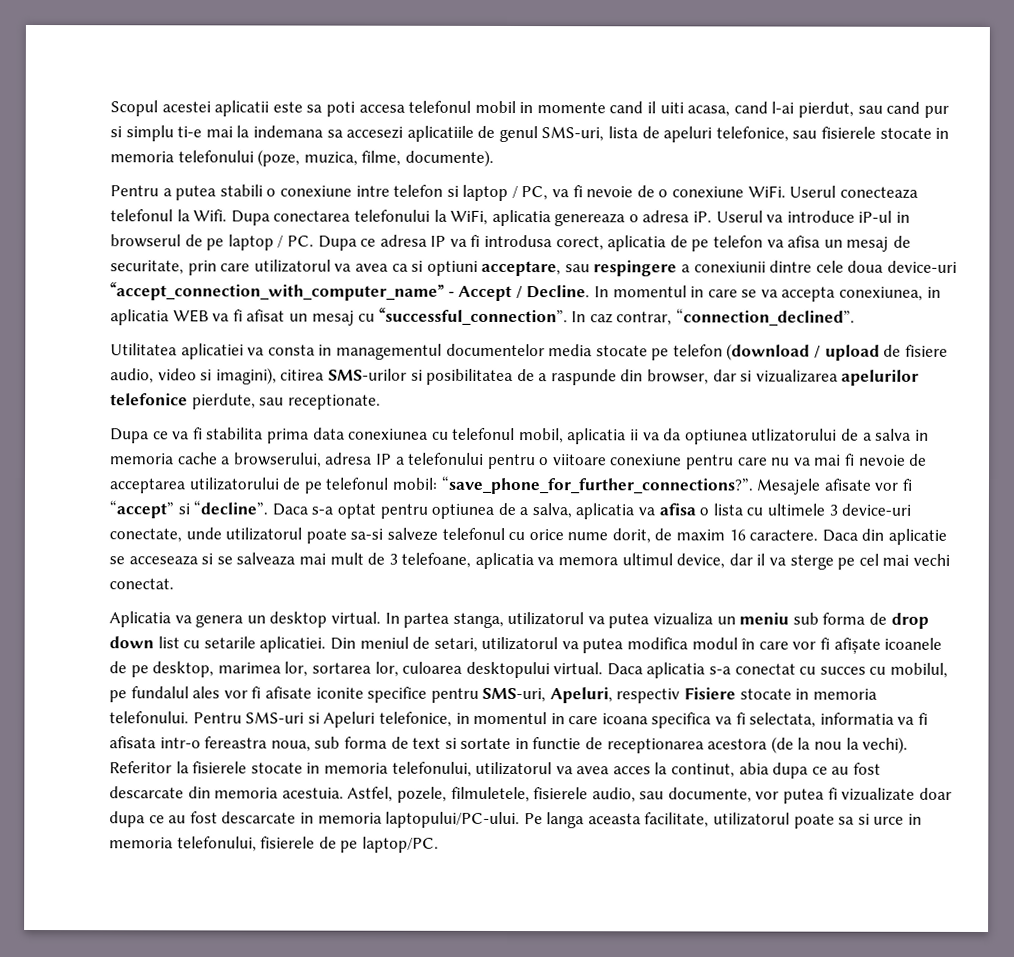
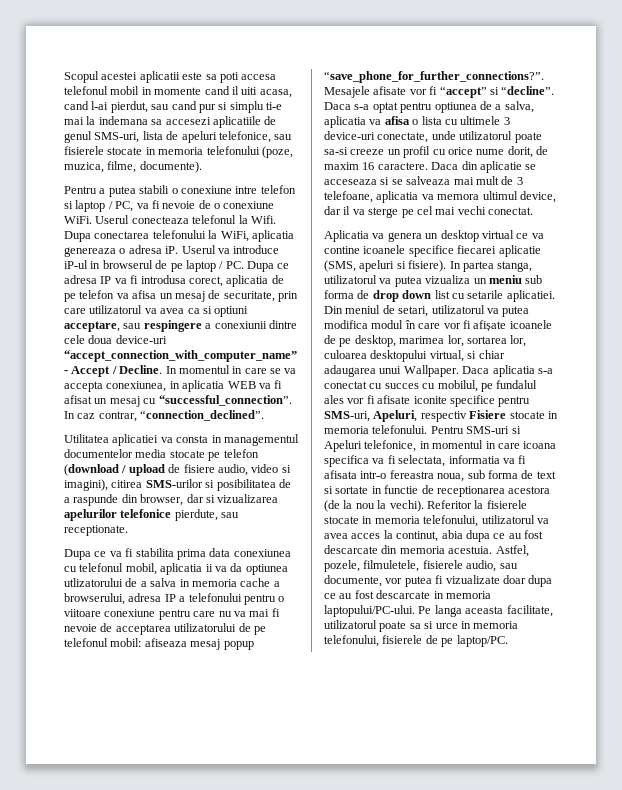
- Dupa ce va fi stabilita prima data conexiunea cu telefonul mobil, aplicatia ii va da optiunea utlizatorului de a salva in memoria cache a browserului, adresa IP a telefonului pentru o viitoare conexiune pentru care nu va mai fi nevoie de acceptarea utilizatorului de pe telefonul mobil: “save_phone_for_further_connections?”.
+ Dupa ce va fi stabilita prima data conexiunea cu telefonul mobil, aplicatia ii va da optiunea utlizatorului de a salva in memoria cache a browserului, adresa IP a telefonului pentru o viitoare conexiune pentru care nu va mai fi nevoie de acceptarea utilizatorului de pe telefonul mobil: afiseaza mesaj popup “save_phone_for_further_connections?”.
- Daca s-a optat pentru optiunea de a salva, aplicatia va afisa o lista cu ultimele 3 device-uri conectate, unde utilizatorul poate sa-si salveze telefonul cu orice nume dorit, de maxim 16 caractere.
+ Daca s-a optat pentru optiunea de a salva, aplicatia va afisa o lista cu ultimele 3 device-uri conectate, unde utilizatorul poate sa-si creeze un profil cu orice nume dorit, de maxim 16 caractere.
- Aplicatia va genera un desktop virtual.
+ Aplicatia va genera un desktop virtual ce va contine icoanele specifice fiecarei aplicatie (SMS, apeluri si fisiere).
- Din meniul de setari, utilizatorul va putea modifica modul în care vor fi afișate icoanele de pe desktop, marimea lor, sortarea lor, culoarea desktopului virtual.
+ Din meniul de setari, utilizatorul va putea modifica modul în care vor fi afișate icoanele de pe desktop, marimea lor, sortarea lor, culoarea desktopului virtual, si chiar adaugarea unui Wallpaper.

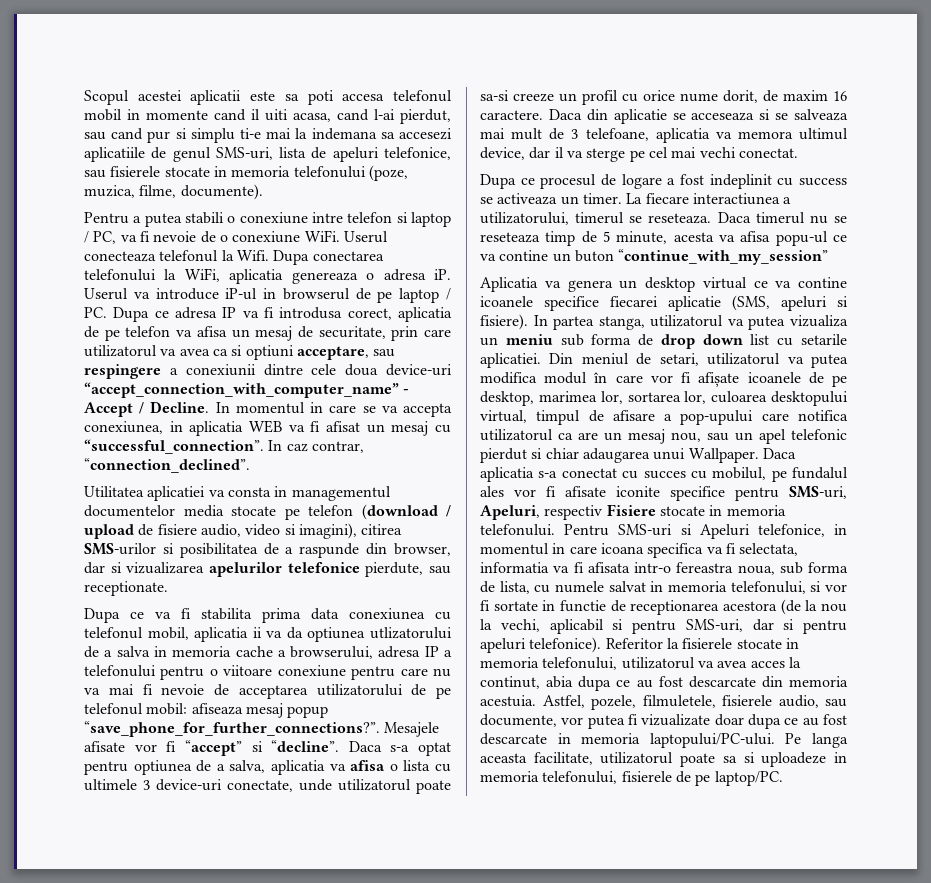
+ Dupa ce procesul de logare a fost indeplinit cu success se activeaza un timer. La fiecare interactiunea a utilizatorului, timerul se reseteaza. Daca timerul nu se reseteaza timp de 5 minute, acesta va afisa popu-ul ce va contine un buton “continue_with_my_session”
- Din meniul de setari, utilizatorul va putea modifica modul în care vor fi afișate icoanele de pe desktop, marimea lor, sortarea lor, culoarea desktopului virtual, si chiar adaugarea unui Wallpaper.
+ Din meniul de setari, utilizatorul va putea modifica modul în care vor fi afișate icoanele de pe desktop, marimea lor, sortarea lor, culoarea desktopului virtual, timpul de afisare a pop-upului care notifica utilizatorul ca are un mesaj nou, sau un apel telefonic pierdut si chiar adaugarea unui Wallpaper.
- Pentru SMS-uri si Apeluri telefonice, in momentul in care icoana specifica va fi selectata, informatia va fi afisata intr-o fereastra noua, sub forma de text si sortate in functie de receptionarea acestora (de la nou la vechi).
+ Pentru SMS-uri si Apeluri telefonice, in momentul in care icoana specifica va fi selectata, informatia va fi afisata intr-o fereastra noua, sub forma de lista, cu numele salvat in memoria telefonului, si vor fi sortate in functie de receptionarea acestora (de la nou la vechi, aplicabil si pentru SMS-uri, dar si pentru apeluri telefonice).
- Pe langa aceasta facilitate, utilizatorul poate sa si urce in memoria telefonului, fisierele de pe laptop/PC.
+ Pe langa aceasta facilitate, utilizatorul poate sa si uploadeze in memoria telefonului, fisierele de pe laptop/PC.

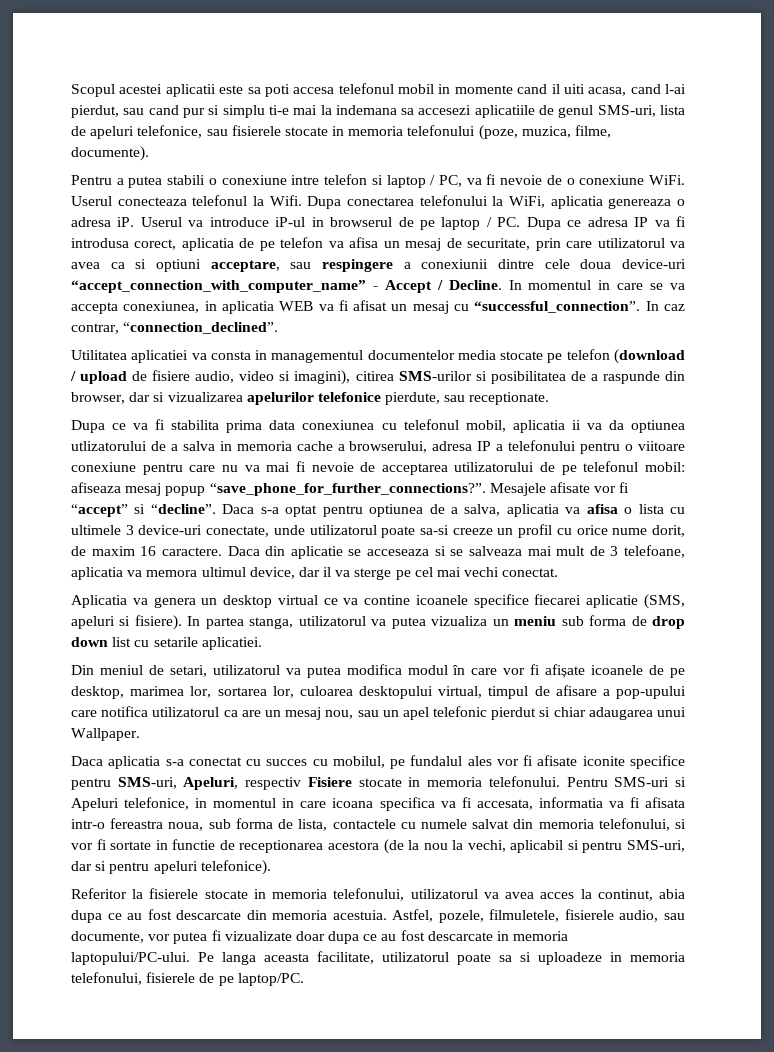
- Dupa ce procesul de logare a fost indeplinit cu success se activeaza un timer. La fiecare interactiunea a utilizatorului, timerul se reseteaza. Daca timerul nu se reseteaza timp de 5 minute, acesta va afisa popu-ul ce va contine un buton “continue_with_my_session”
- In partea stanga, utilizatorul va putea vizualiza un meniu sub forma de drop down list cu setarile aplicatiei. Din meniul de setari, utilizatorul va putea modifica modul în care vor fi afișate icoanele de pe desktop, marimea lor, sortarea lor, culoarea desktopului virtual, timpul de afisare a pop-upului care notifica utilizatorul ca are un mesaj nou, sau un apel telefonic pierdut si chiar adaugarea unui Wallpaper. Daca aplicatia s-a conectat cu succes cu mobilul, pe fundalul ales vor fi afisate iconite specifice pentru SMS-uri, Apeluri, respectiv Fisiere stocate in memoria telefonului.
+ In partea stanga, utilizatorul va putea vizualiza un meniu sub forma de drop down list cu setarile aplicatiei.
+ Din meniul de setari, utilizatorul va putea modifica modul în care vor fi afișate icoanele de pe desktop, marimea lor, sortarea lor, culoarea desktopului virtual, timpul de afisare a pop-upului care notifica utilizatorul ca are un mesaj nou, sau un apel telefonic pierdut si chiar adaugarea unui Wallpaper.
+ Daca aplicatia s-a conectat cu succes cu mobilul, pe fundalul ales vor fi afisate iconite specifice pentru SMS-uri, Apeluri, respectiv Fisiere stocate in memoria telefonului.
- Pentru SMS-uri si Apeluri telefonice, in momentul in care icoana specifica va fi selectata, informatia va fi afisata intr-o fereastra noua, sub forma de lista, cu numele salvat in memoria telefonului, si vor fi sortate in functie de receptionarea acestora (de la nou la vechi, aplicabil si pentru SMS-uri, dar si pentru apeluri telefonice). Referitor la fisierele stocate in memoria telefonului, utilizatorul va avea acces la continut, abia dupa ce au fost descarcate din memoria acestuia.
+ Pentru SMS-uri si Apeluri telefonice, in momentul in care icoana specifica va fi accesata, informatia va fi afisata intr-o fereastra noua, sub forma de lista, contactele cu numele salvat din memoria telefonului, si vor fi sortate in functie de receptionarea acestora (de la nou la vechi, aplicabil si pentru SMS-uri, dar si pentru apeluri telefonice).
+ Referitor la fisierele stocate in memoria telefonului, utilizatorul va avea acces la continut, abia dupa ce au fost descarcate din memoria acestuia.

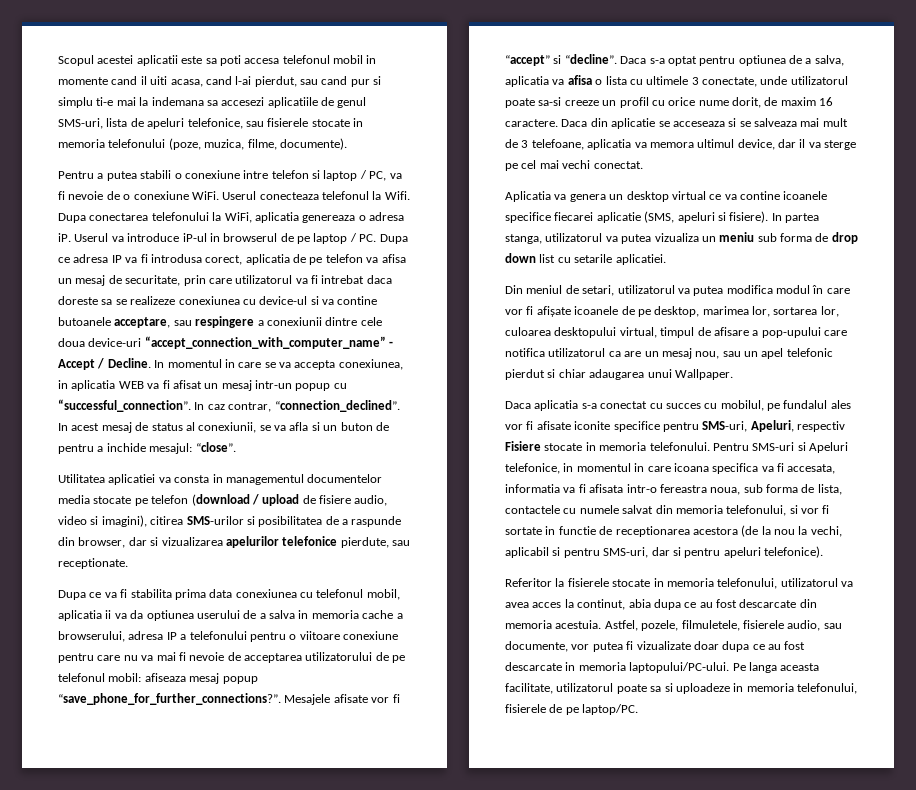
- Userul va introduce iP-ul in browserul de pe laptop / PC. Dupa ce adresa IP va fi introdusa corect, aplicatia de pe telefon va afisa un mesaj de securitate, prin care utilizatorul va avea ca si optiuni acceptare, sau respingere a conexiunii dintre cele doua device-uri “accept_connection_with_computer_name” - Accept / Decline.
+ Userul va introduce iP-ul in browserul de pe laptop / PC. Dupa ce adresa IP va fi introdusa corect, aplicatia de pe telefon va afisa un mesaj de securitate, prin care utilizatorul va fi intrebat daca doreste sa se realizeze conexiunea cu device-ul si va contine butoanele acceptare, sau respingere a conexiunii dintre cele doua device-uri “accept_connection_with_computer_name” - Accept / Decline.
- In momentul in care se va accepta conexiunea, in aplicatia WEB va fi afisat un mesaj cu “successful_connection”.
+ In momentul in care se va accepta conexiunea, in aplicatia WEB va fi afisat un mesaj intr-un popup cu “successful_connection”.
+ In acest mesaj de status al conexiunii, se va afla si un buton de pentru a inchide mesajul: “close”.
- Dupa ce va fi stabilita prima data conexiunea cu telefonul mobil, aplicatia ii va da optiunea utlizatorului de a salva in memoria cache a browserului, adresa IP a telefonului pentru o viitoare conexiune pentru care nu va mai fi nevoie de acceptarea utilizatorului de pe telefonul mobil: afiseaza mesaj popup “save_phone_for_further_connections?”.
+ Dupa ce va fi stabilita prima data conexiunea cu telefonul mobil, aplicatia ii va da optiunea userului de a salva in memoria cache a browserului, adresa IP a telefonului pentru o viitoare conexiune pentru care nu va mai fi nevoie de acceptarea utilizatorului de pe telefonul mobil: afiseaza mesaj popup “save_phone_for_further_connections?”.
- Daca s-a optat pentru optiunea de a salva, aplicatia va afisa o lista cu ultimele 3 device-uri conectate, unde utilizatorul poate sa-si creeze un profil cu orice nume dorit, de maxim 16 caractere.
+ Daca s-a optat pentru optiunea de a salva, aplicatia va afisa o lista cu ultimele 3 conectate, unde utilizatorul poate sa-si creeze un profil cu orice nume dorit, de maxim 16 caractere.

